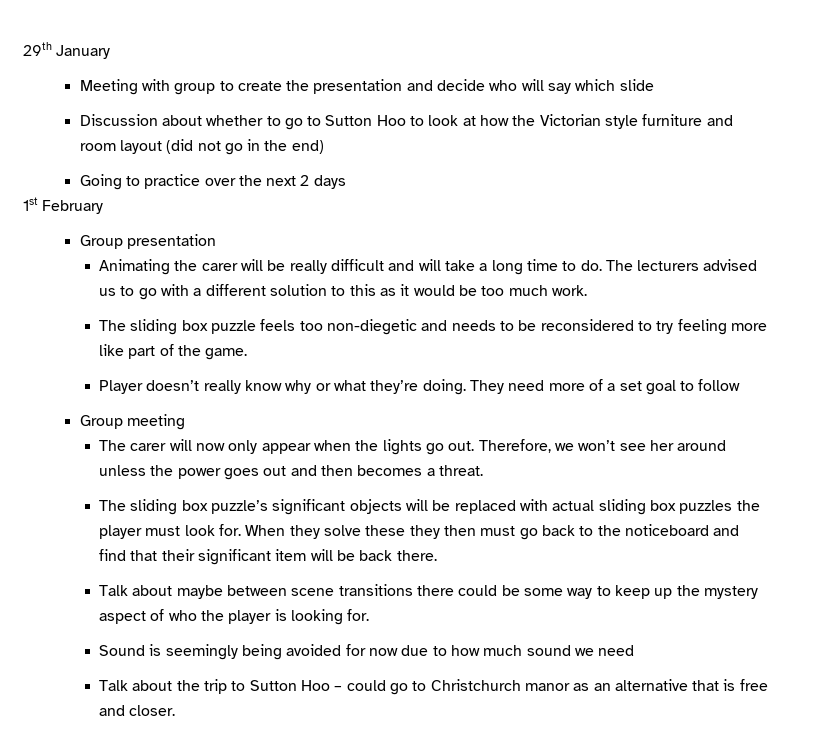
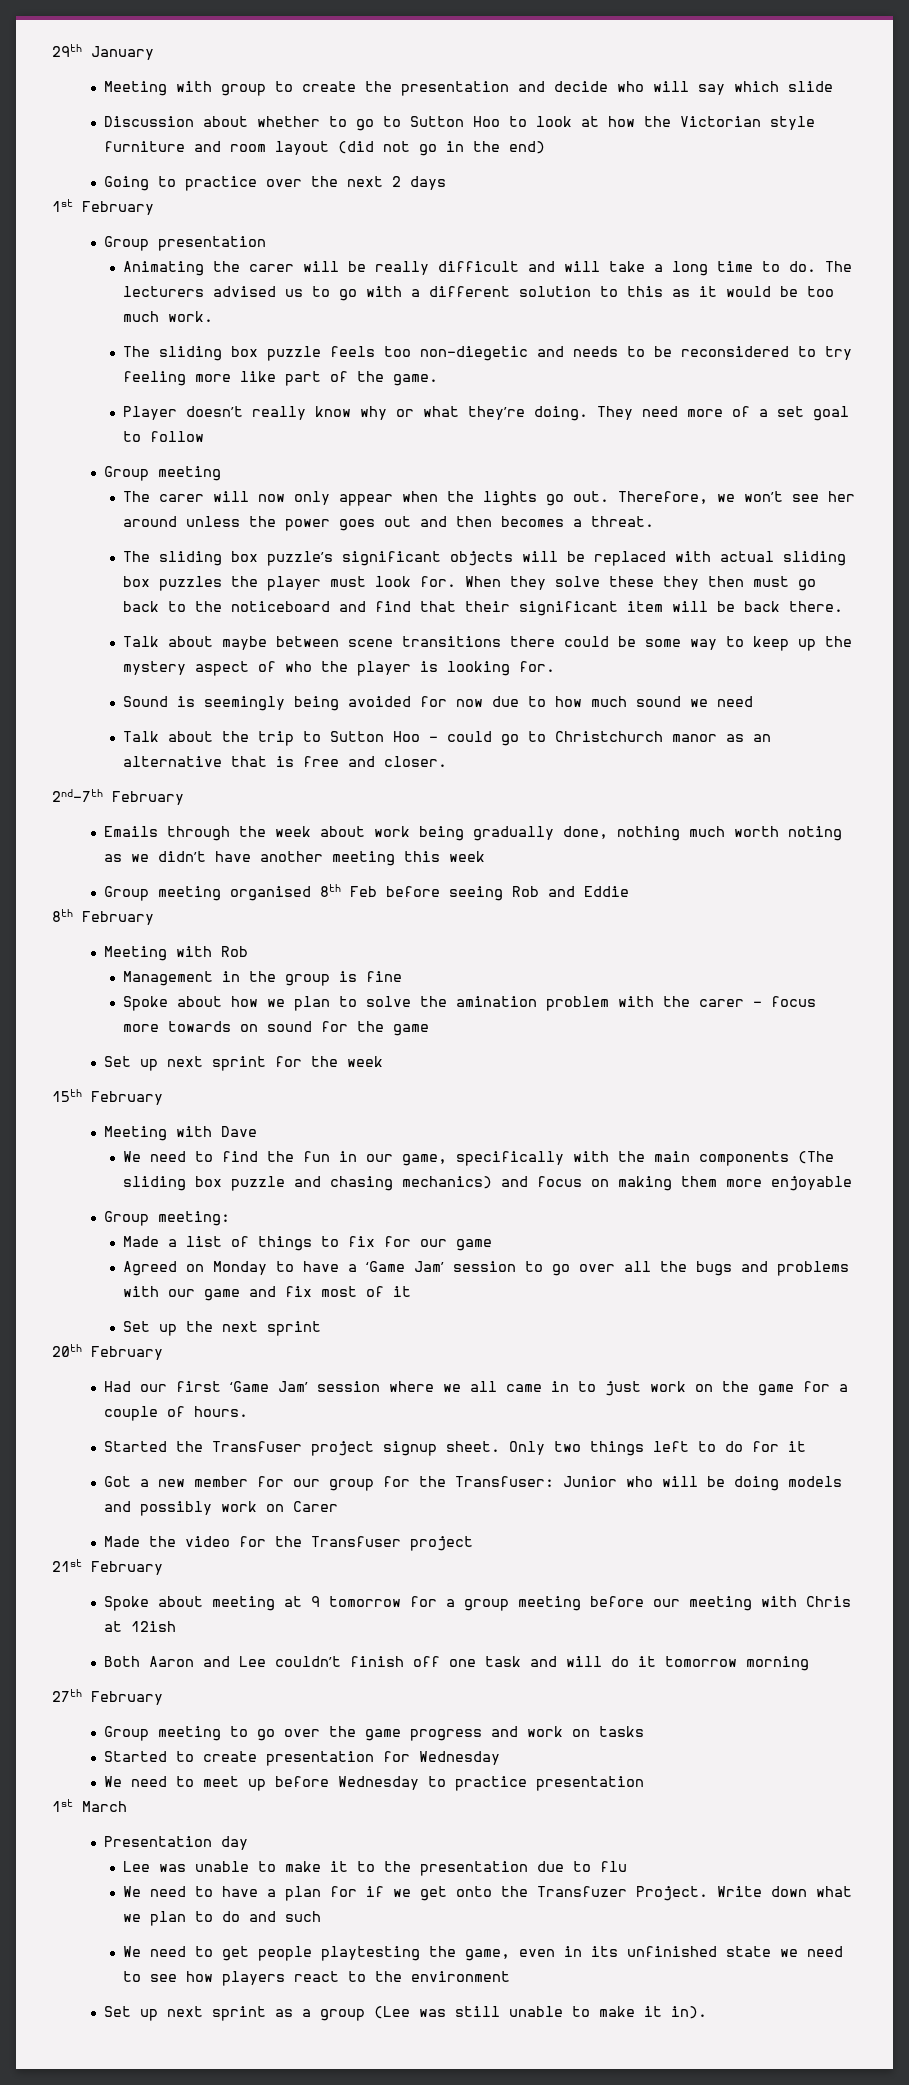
+ 2nd-7th February
+ Emails through the week about work being gradually done, nothing much worth noting as we didn’t have another meeting this week
+ Group meeting organised 8th Feb before seeing Rob and Eddie
+ 8th February
+ Meeting with Rob
+ Management in the group is fine
+ Spoke about how we plan to solve the amination problem with the carer – focus more towards on sound for the game
+ Set up next sprint for the week
+ 15th February
+ Meeting with Dave
+ We need to find the fun in our game, specifically with the main components (The sliding box puzzle and chasing mechanics) and focus on making them more enjoyable
+ Group meeting:
+ Made a list of things to fix for our game
+ Agreed on Monday to have a ‘Game Jam’ session to go over all the bugs and problems with our game and fix most of it
+ Set up the next sprint
+ 20th February
+ Had our first ‘Game Jam’ session where we all came in to just work on the game for a couple of hours.
+ Started the Transfuser project signup sheet. Only two things left to do for it
+ Got a new member for our group for the Transfuser: Junior who will be doing models and possibly work on Carer
+ Made the video for the Transfuser project
+ 21st February
+ Spoke about meeting at 9 tomorrow for a group meeting before our meeting with Chris at 12ish
+ Both Aaron and Lee couldn’t finish off one task and will do it tomorrow morning
+ 27th February
+ Group meeting to go over the game progress and work on tasks
+ Started to create presentation for Wednesday
+ We need to meet up before Wednesday to practice presentation
+ 1st March
+ Presentation day
+ Lee was unable to make it to the presentation due to flu
+ We need to have a plan for if we get onto the Transfuzer Project. Write down what we plan to do and such
+ We need to get people playtesting the game, even in its unfinished state we need to see how players react to the environment
+ Set up next sprint as a group (Lee was still unable to make it in).

